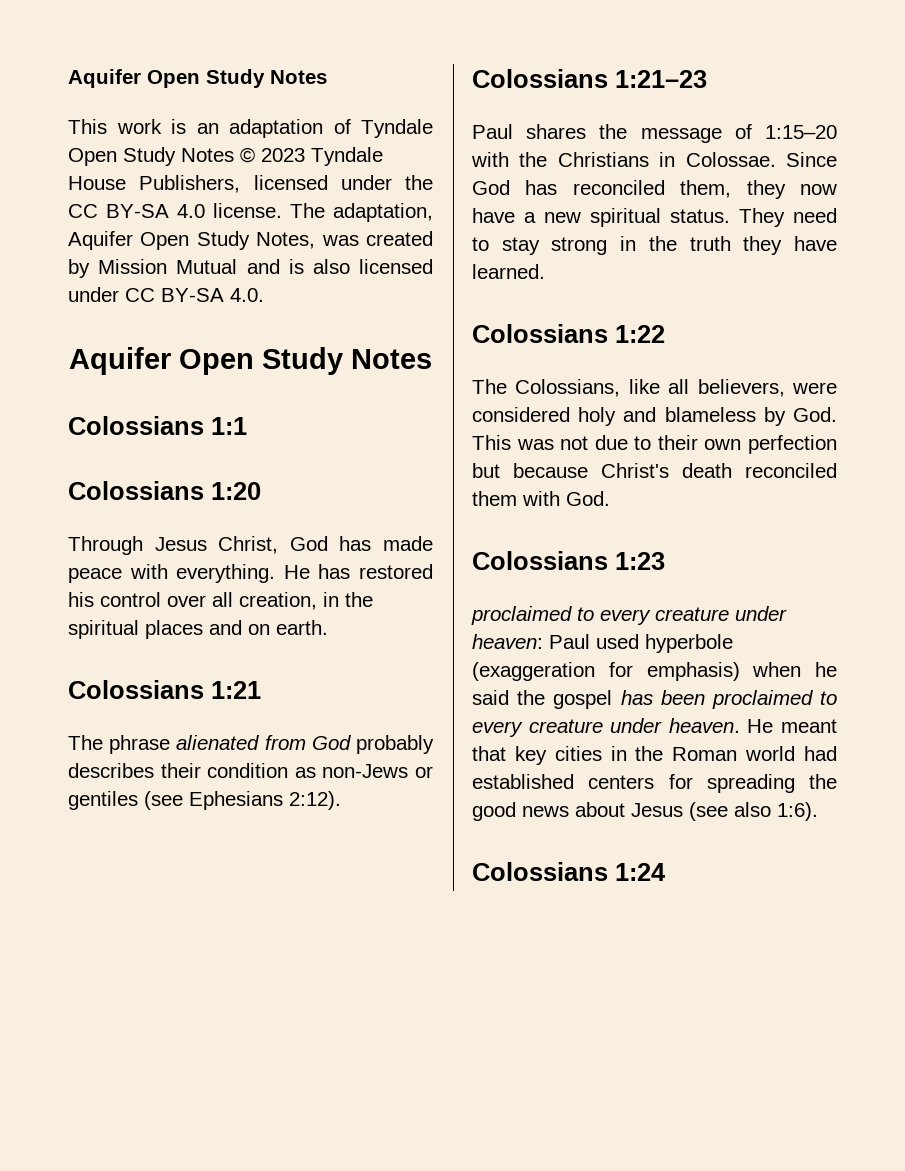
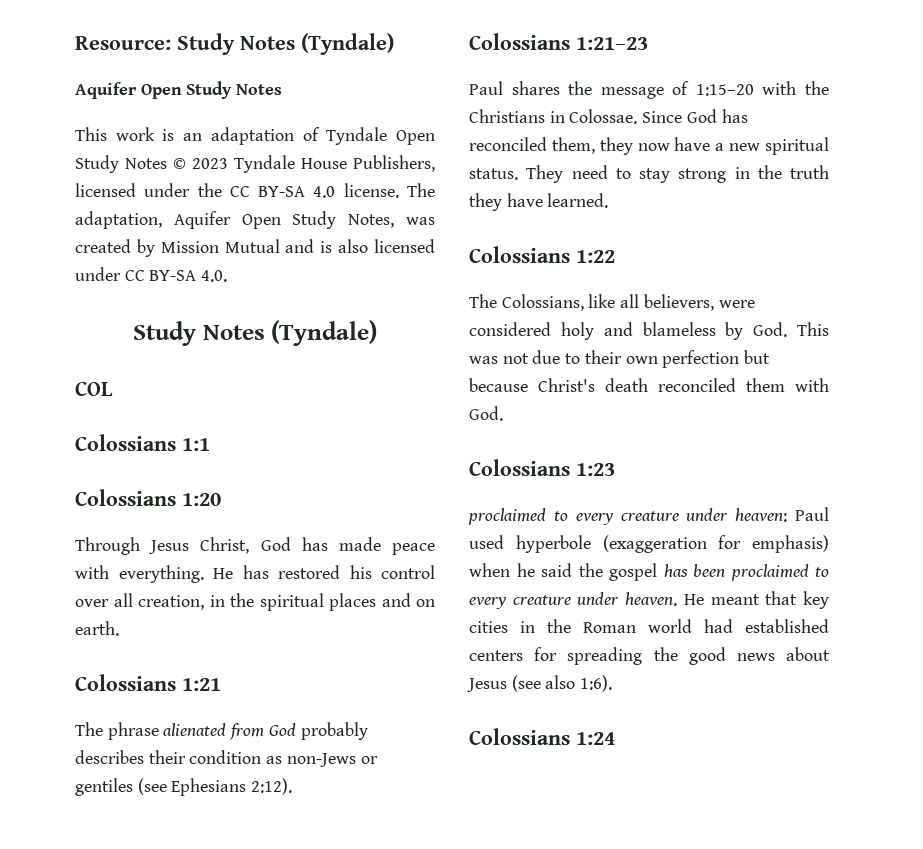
+ Resource: Study Notes (Tyndale)
  The adaptation, Aquifer Open Study Notes, was created by Mission Mutual and is also licensed under CC BY-SA 4.0.
- Aquifer Open Study Notes
+ Study Notes (Tyndale)
+ COL

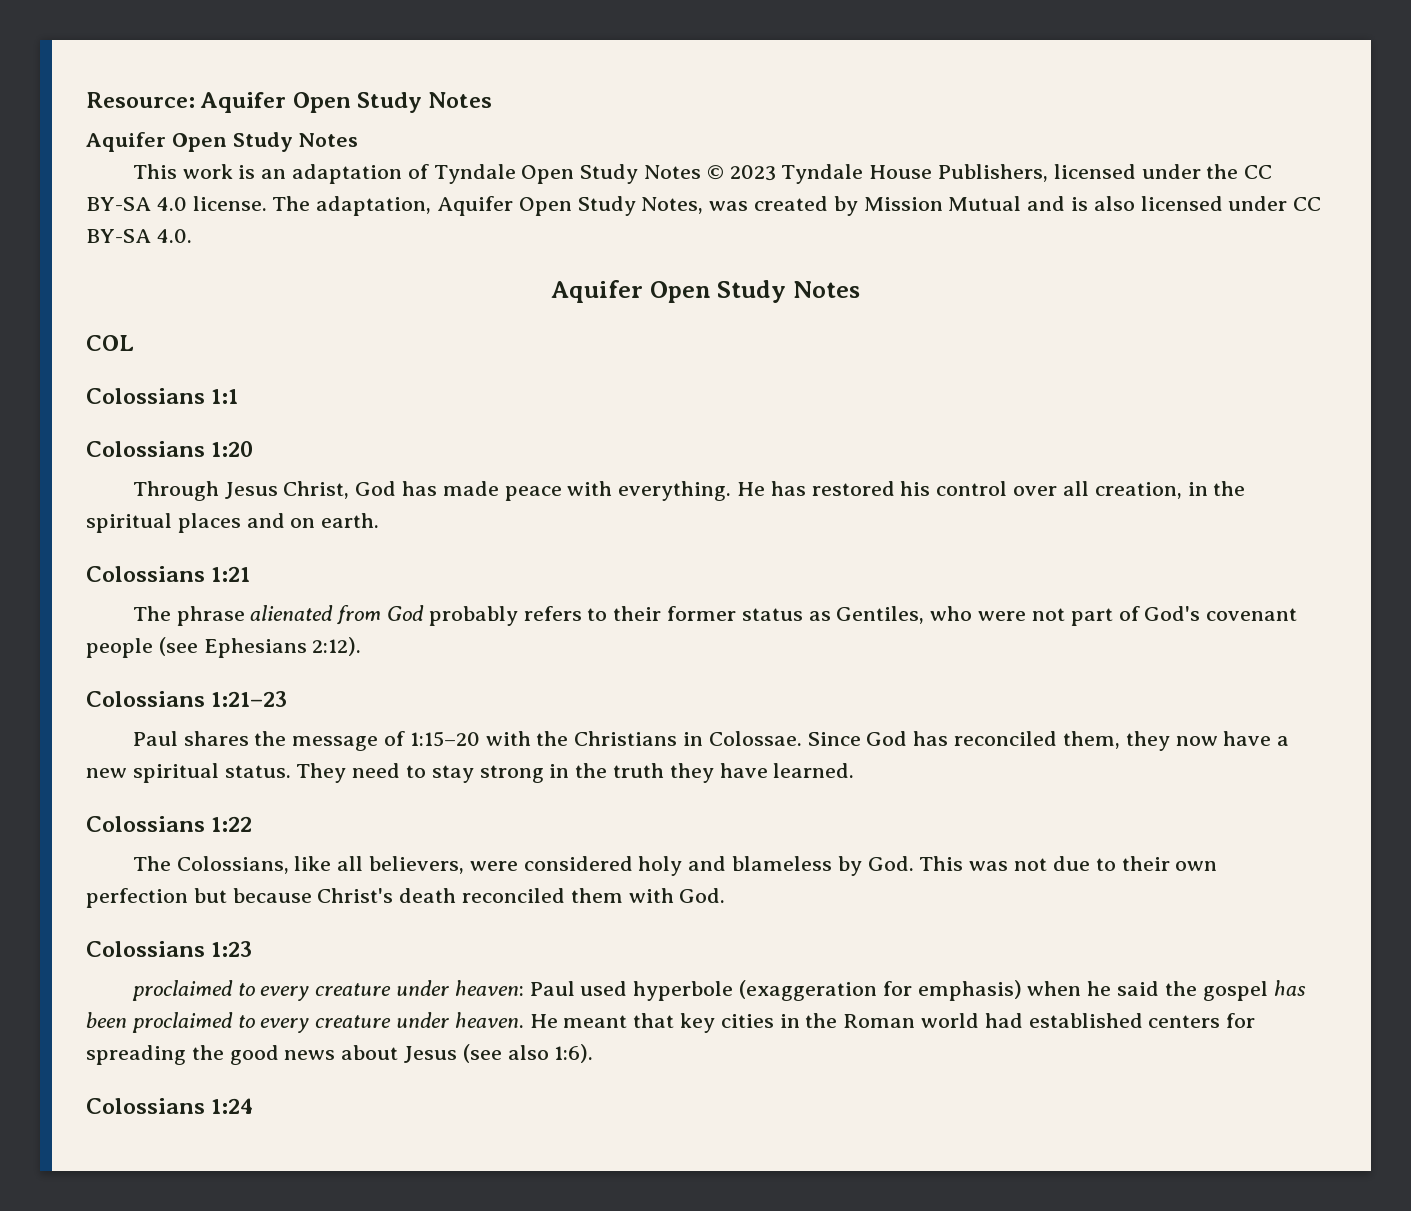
- Resource: Study Notes (Tyndale)
+ Resource: Aquifer Open Study Notes
  The adaptation, Aquifer Open Study Notes, was created by Mission Mutual and is also licensed under CC BY-SA 4.0.
- Study Notes (Tyndale)
+ Aquifer Open Study Notes
- The phrase alienated from God probably describes their condition as non-Jews or gentiles (see Ephesians 2:12).
+ The phrase alienated from God probably refers to their former status as Gentiles, who were not part of God's covenant people (see Ephesians 2:12).

